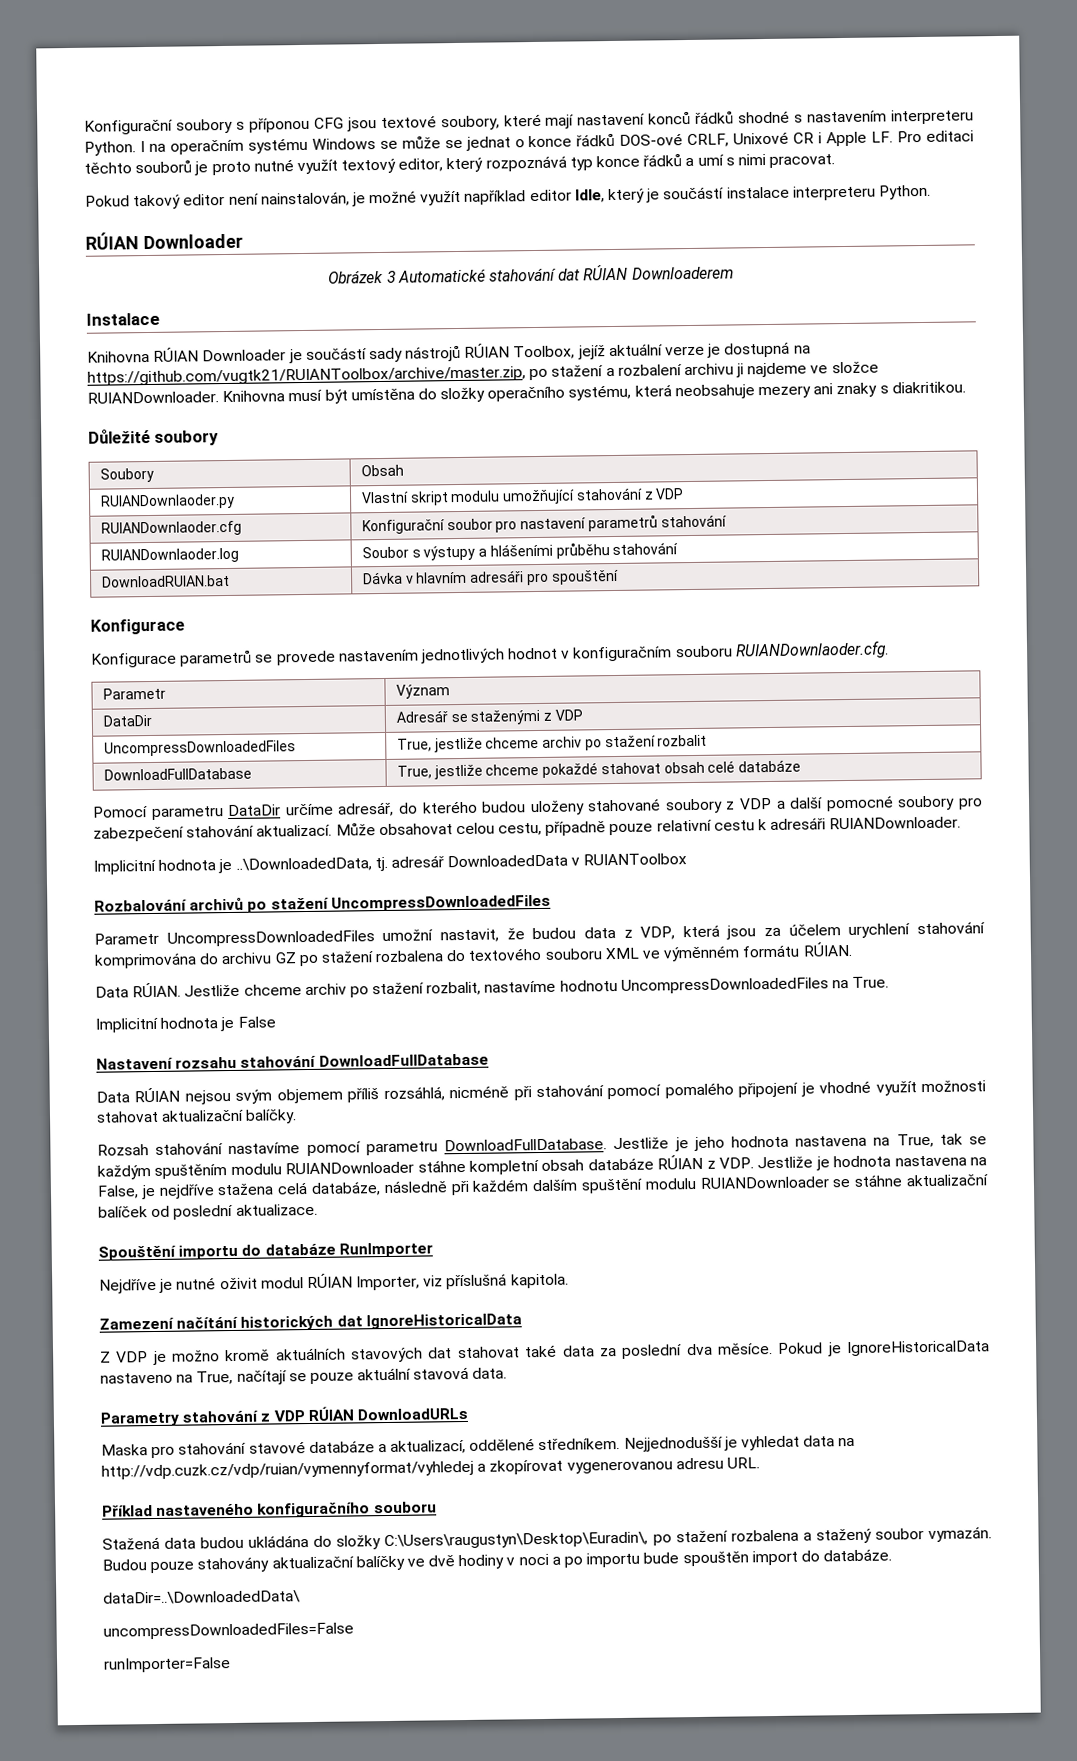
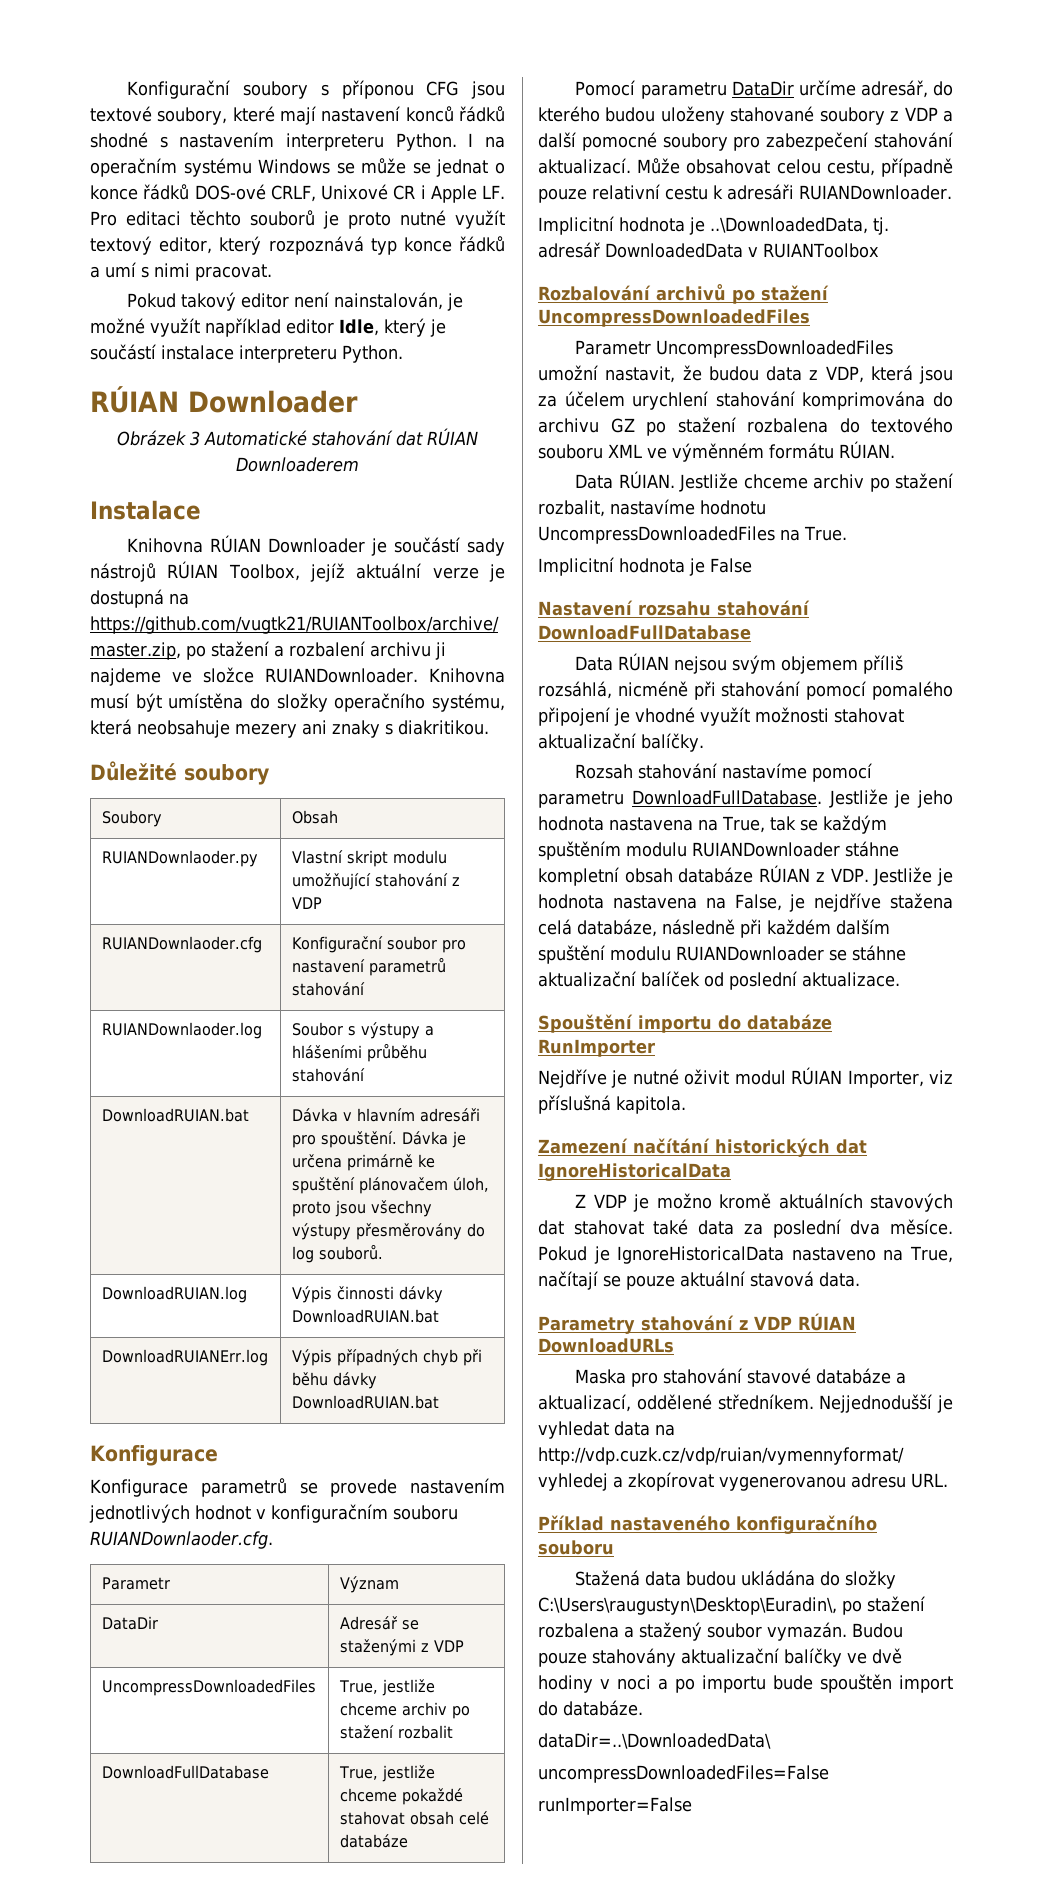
- DownloadRUIAN.bat | Dávka v hlavním adresáři pro spouštění
+ DownloadRUIAN.bat | Dávka v hlavním adresáři pro spouštění. Dávka je určena primárně ke spuštění plánovačem úloh, proto jsou všechny výstupy přesměrovány do log souborů.
+ DownloadRUIAN.log | Výpis činnosti dávky DownloadRUIAN.bat
+ DownloadRUIANErr.log | Výpis případných chyb při běhu dávky DownloadRUIAN.bat

